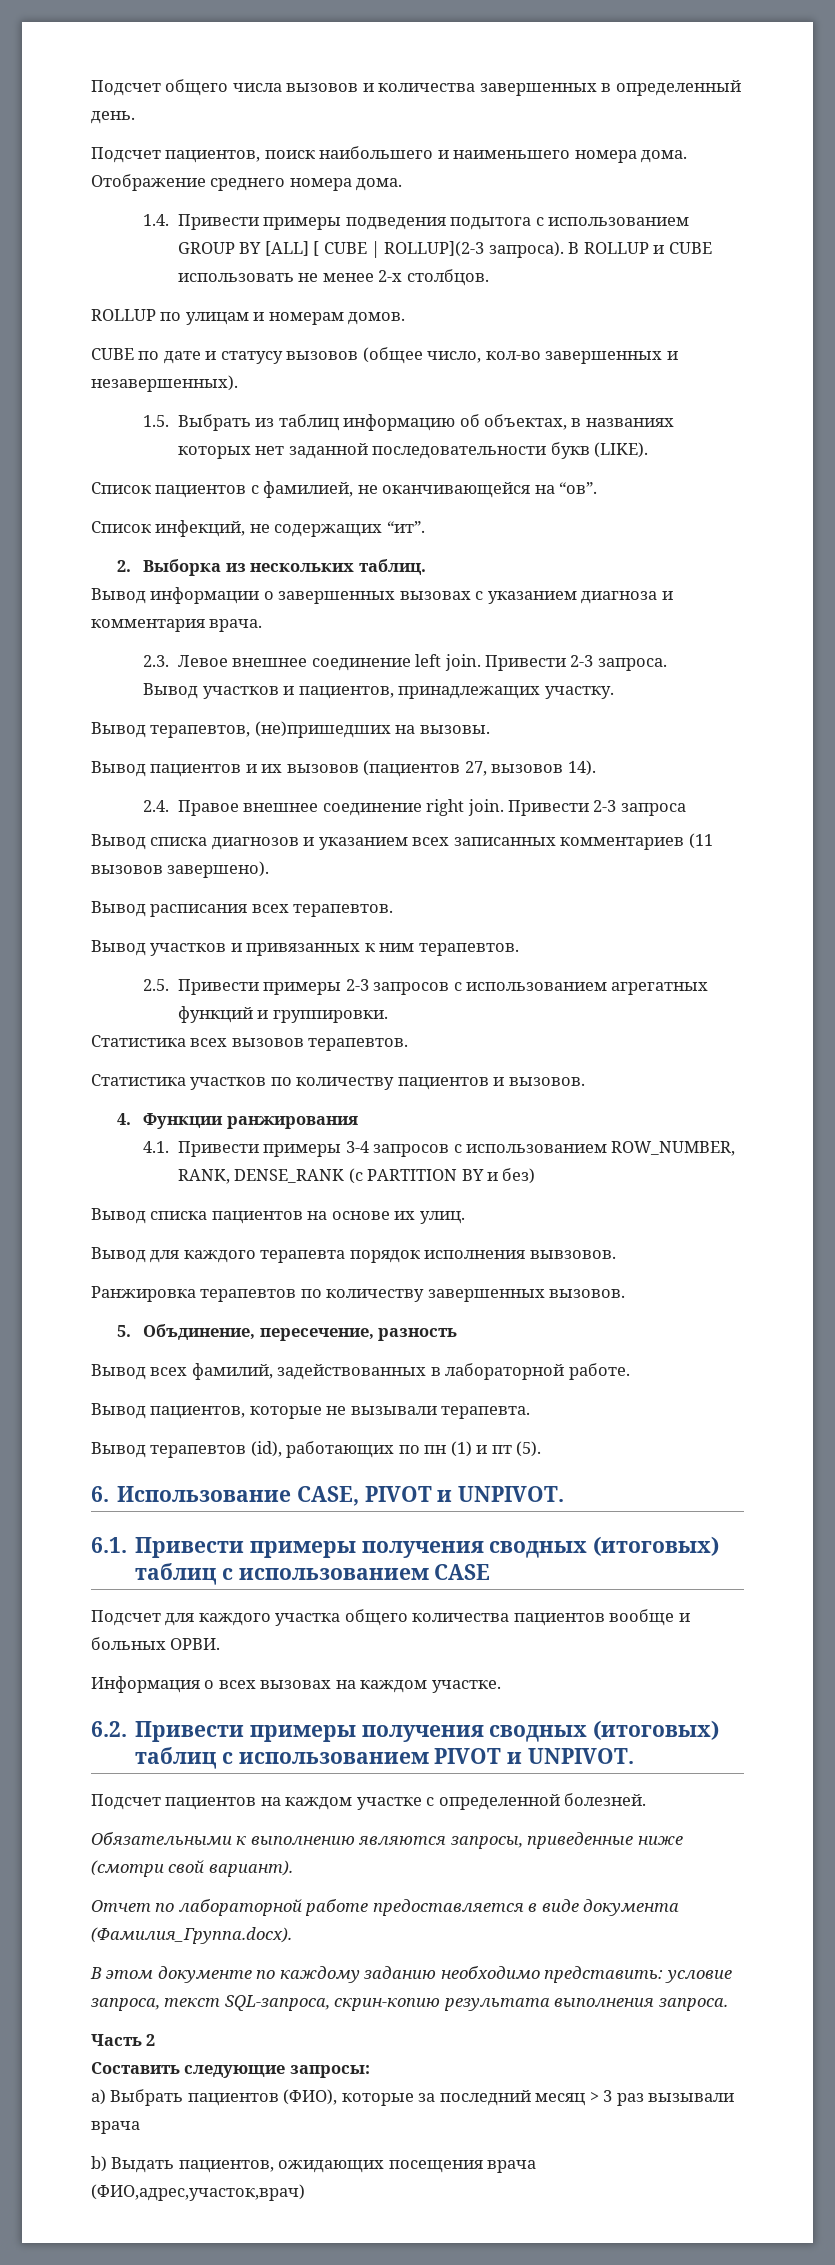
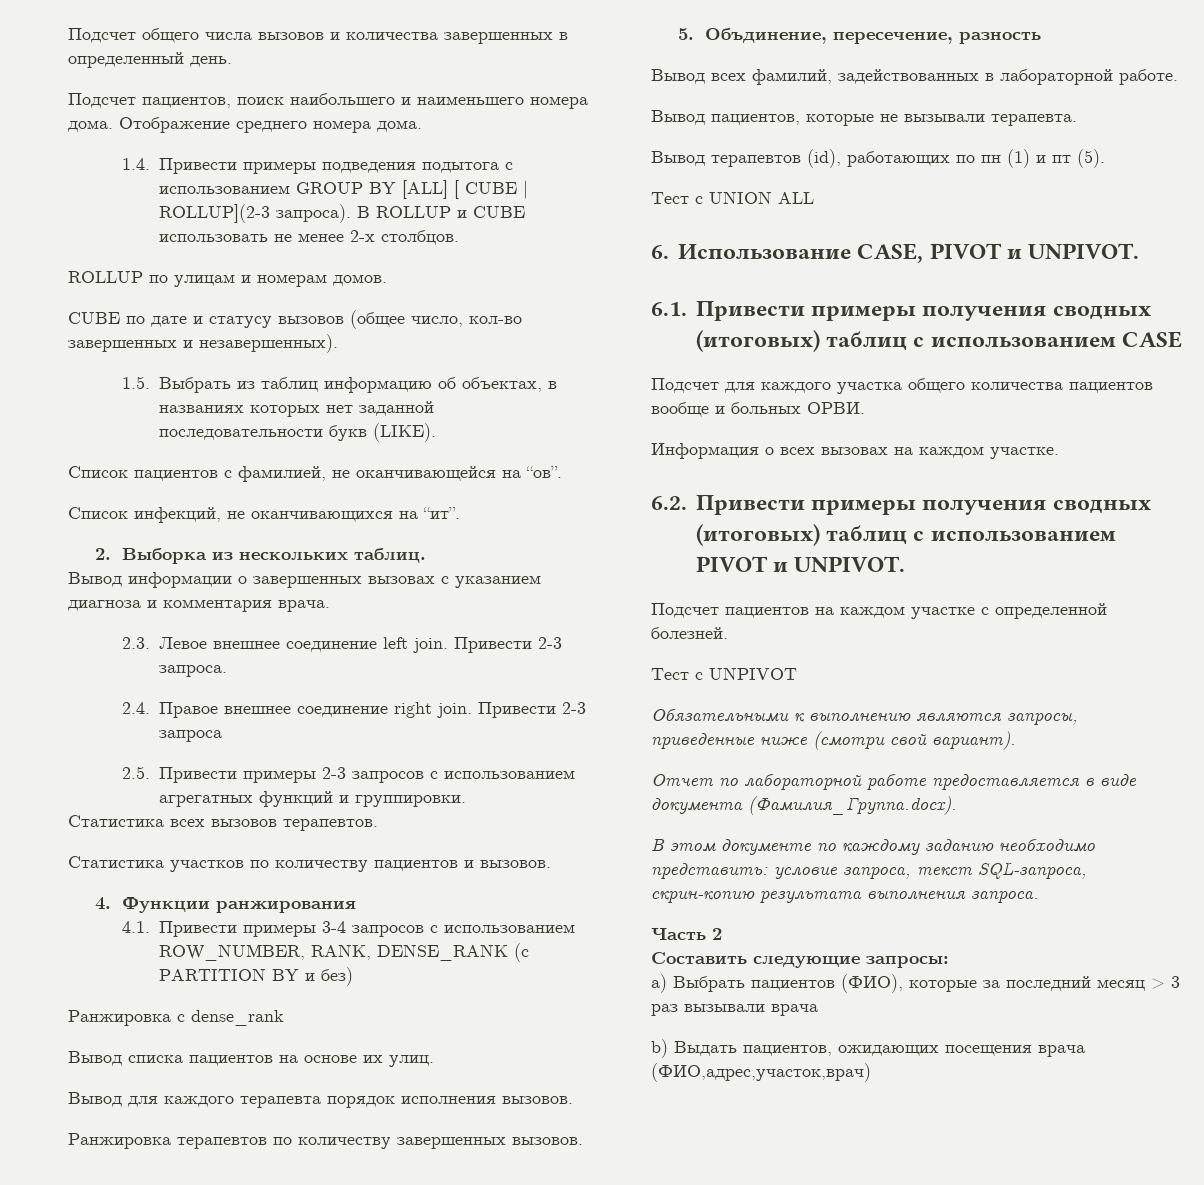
- Список инфекций, не содержащих “ит”.
+ Список инфекций, не оканчивающихся на “ит”.
- Вывод участков и пациентов, принадлежащих участку.
- Вывод терапевтов, (не)пришедших на вызовы.
- Вывод пациентов и их вызовов (пациентов 27, вызовов 14).
- Вывод списка диагнозов и указанием всех записанных комментариев (11 вызовов завершено).
- Вывод расписания всех терапевтов.
- Вывод участков и привязанных к ним терапевтов.
+ Ранжировка с dense_rank
- Вывод для каждого терапевта порядок исполнения вывзовов.
+ Вывод для каждого терапевта порядок исполнения вызовов.
+ Тест с UNION ALL
+ Тест с UNPIVOT

